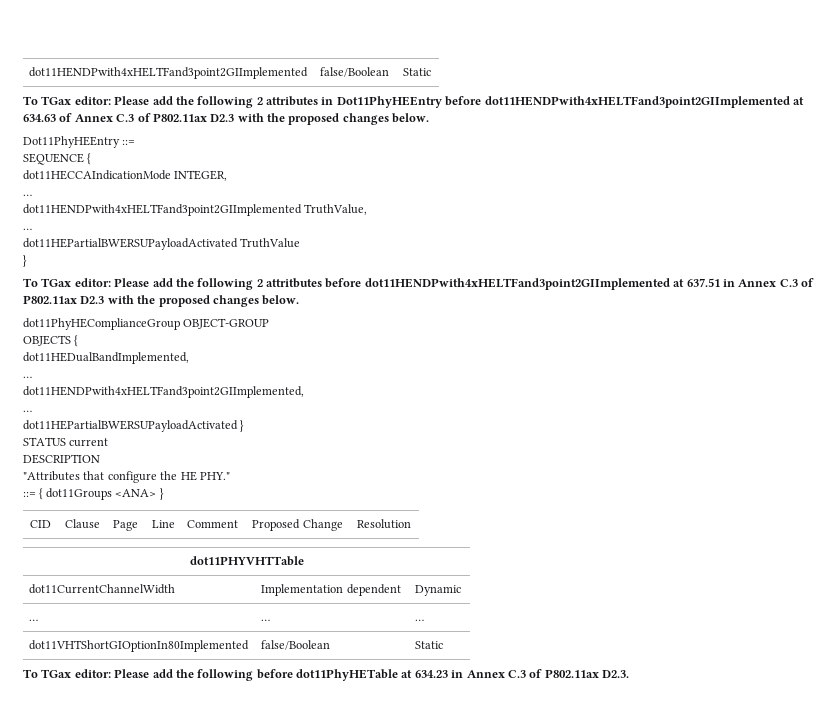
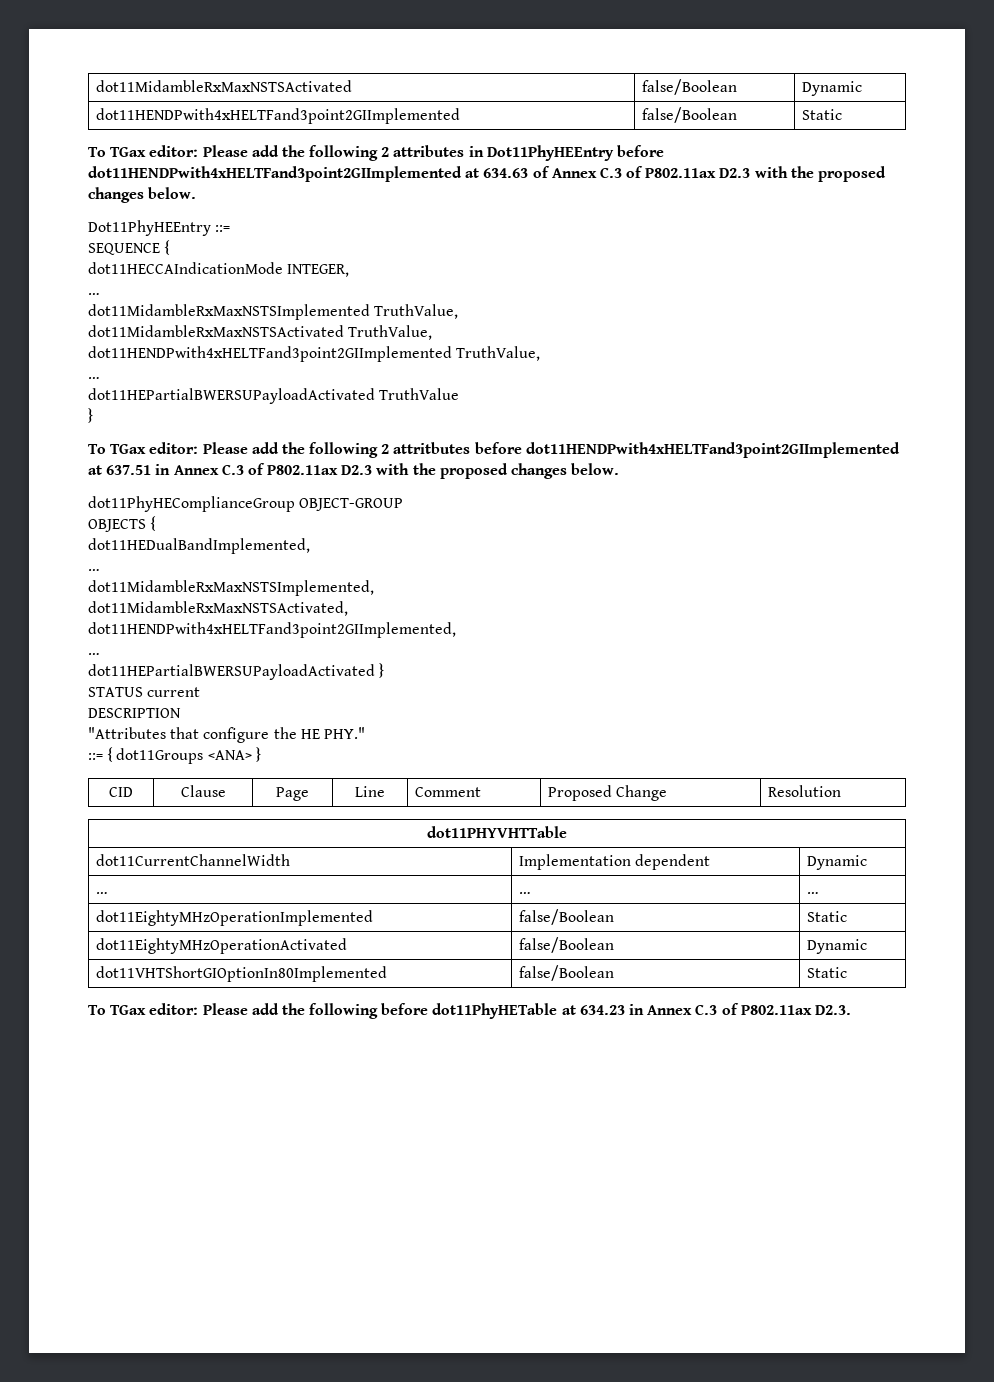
+ dot11MidambleRxMaxNSTSActivated | false/Boolean | Dynamic
+ dot11MidambleRxMaxNSTSImplemented TruthValue,
+ dot11MidambleRxMaxNSTSActivated TruthValue,
+ dot11MidambleRxMaxNSTSImplemented,
+ dot11MidambleRxMaxNSTSActivated,
+ dot11EightyMHzOperationImplemented | false/Boolean | Static
+ dot11EightyMHzOperationActivated | false/Boolean | Dynamic

